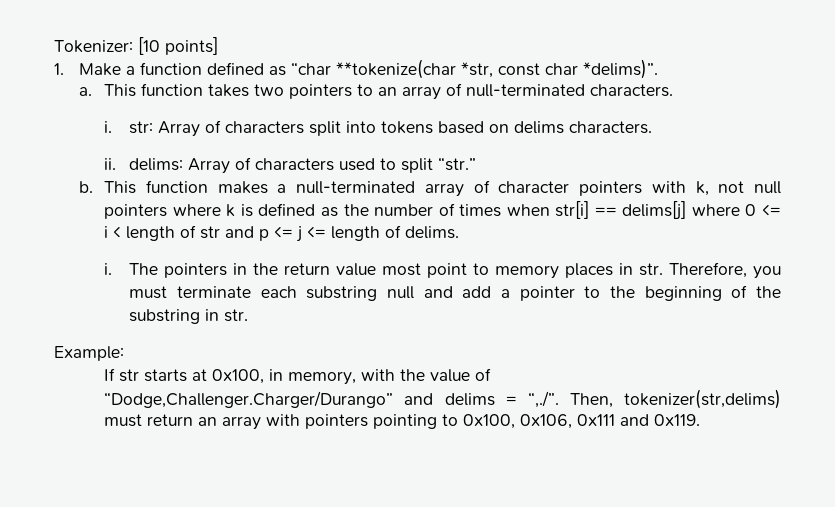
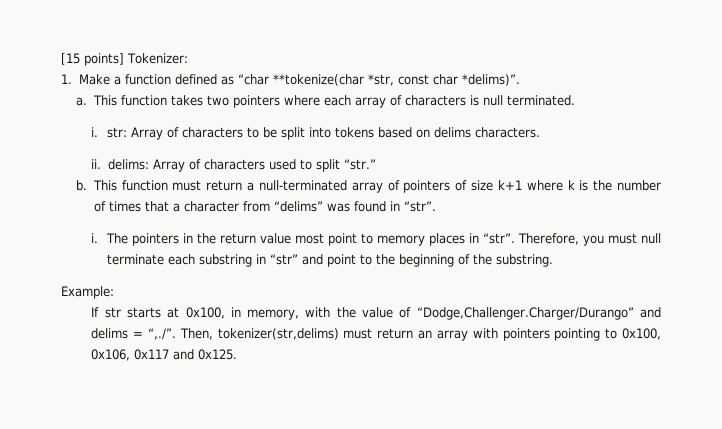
- Tokenizer: [10 points]
+ [15 points] Tokenizer:
- This function takes two pointers to an array of null-terminated characters.
+ This function takes two pointers where each array of characters is null terminated.
- i. str: Array of characters split into tokens based on delims characters.
+ i. str: Array of characters to be split into tokens based on delims characters.
- This function makes a null-terminated array of character pointers with k, not null pointers where k is defined as the number of times when str[i] == delims[j] where 0 <= i < length of str and p <= j <= length of delims.
+ This function must return a null-terminated array of pointers of size k+1 where k is the number of times that a character from “delims” was found in “str”.
- The pointers in the return value most point to memory places in str. Therefore, you must terminate each substring null and add a pointer to the beginning of the substring in str.
+ The pointers in the return value most point to memory places in “str”. Therefore, you must null terminate each substring in “str” and point to the beginning of the substring.
- If str starts at 0x100, in memory, with the value of “Dodge,Challenger.Charger/Durango” and delims = “,./”. Then, tokenizer(str,delims) must return an array with pointers pointing to 0x100, 0x106, 0x111 and 0x119.
+ If str starts at 0x100, in memory, with the value of “Dodge,Challenger.Charger/Durango” and delims = “,./”. Then, tokenizer(str,delims) must return an array with pointers pointing to 0x100, 0x106, 0x117 and 0x125.

